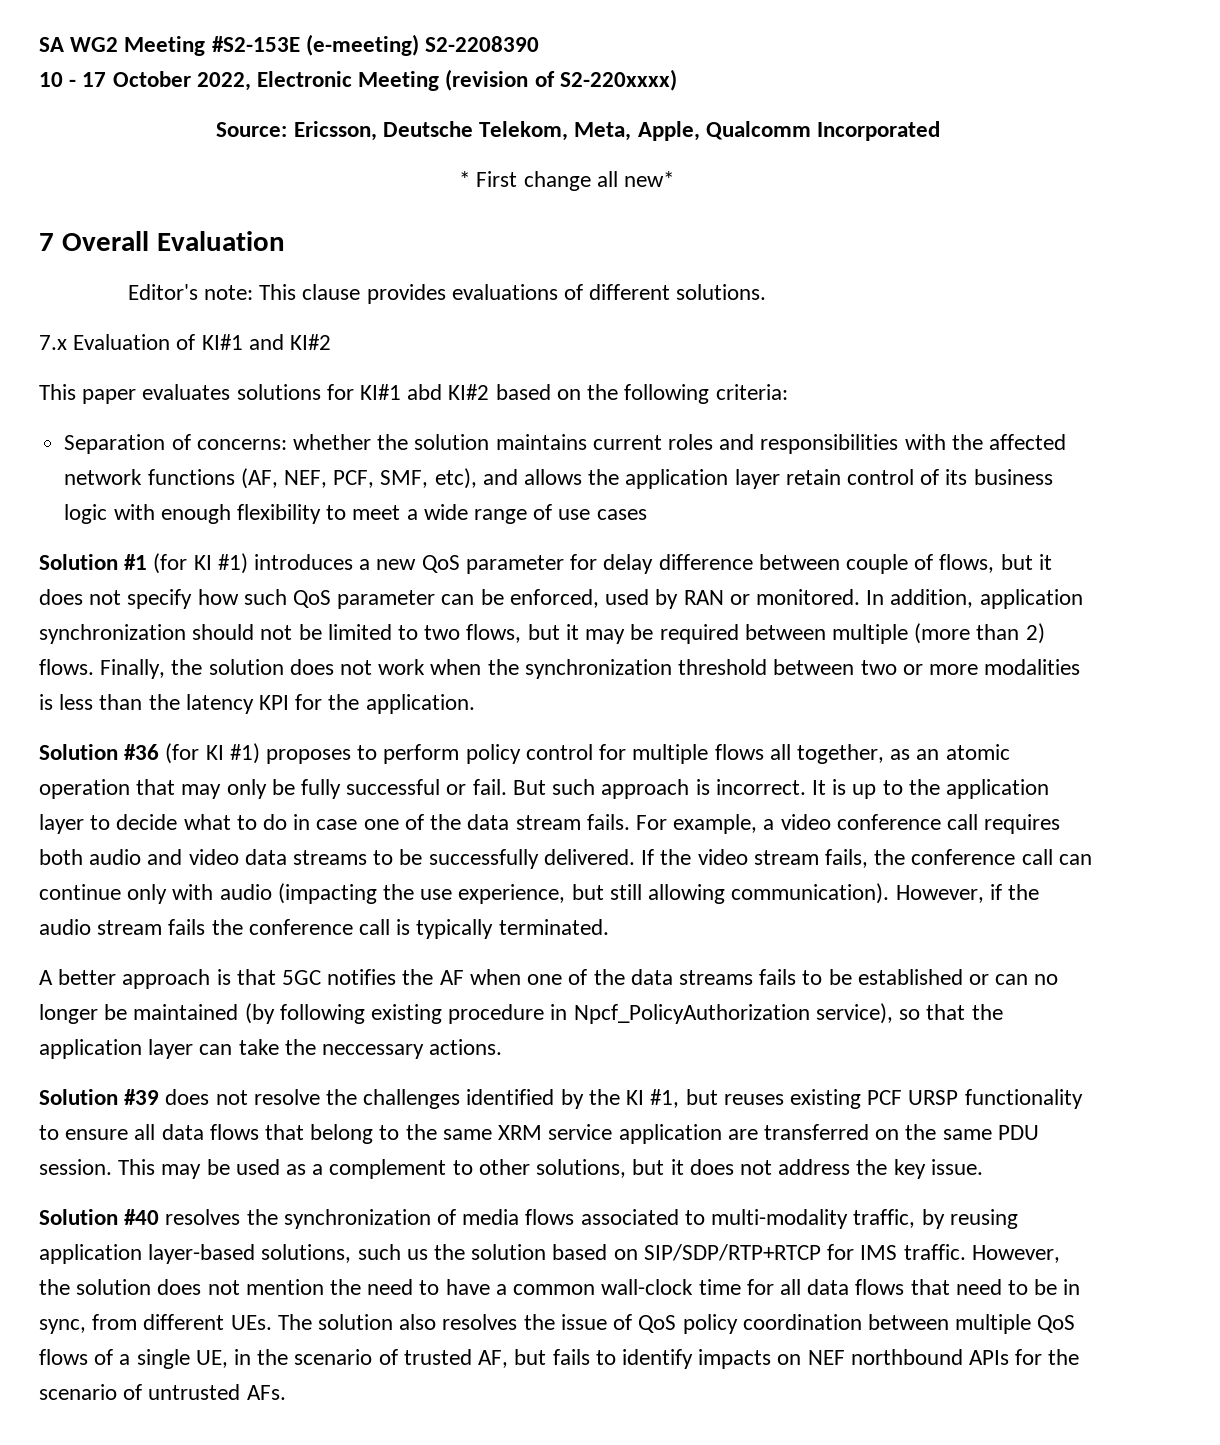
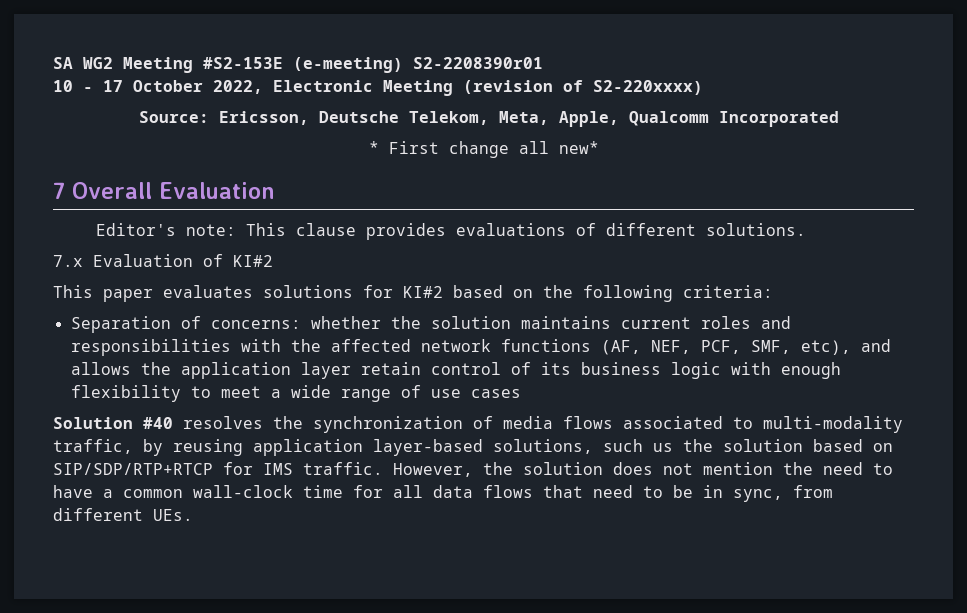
- SA WG2 Meeting #S2-153E (e-meeting) S2-2208390
+ SA WG2 Meeting #S2-153E (e-meeting) S2-2208390r01
- 7.x Evaluation of KI#1 and KI#2
+ 7.x Evaluation of KI#2
- This paper evaluates solutions for KI#1 abd KI#2 based on the following criteria:
+ This paper evaluates solutions for KI#2 based on the following criteria:
- Solution #1 (for KI #1) introduces a new QoS parameter for delay difference between couple of flows, but it does not specify how such QoS parameter can be enforced, used by RAN or monitored. In addition, application synchronization should not be limited to two flows, but it may be required between multiple (more than 2) flows. Finally, the solution does not work when the synchronization threshold between two or more modalities is less than the latency KPI for the application.
- Solution #36 (for KI #1) proposes to perform policy control for multiple flows all together, as an atomic operation that may only be fully successful or fail. But such approach is incorrect. It is up to the application layer to decide what to do in case one of the data stream fails. For example, a video conference call requires both audio and video data streams to be successfully delivered. If the video stream fails, the conference call can continue only with audio (impacting the use experience, but still allowing communication). However, if the audio stream fails the conference call is typically terminated.
- A better approach is that 5GC notifies the AF when one of the data streams fails to be established or can no longer be maintained (by following existing procedure in Npcf_PolicyAuthorization service), so that the application layer can take the neccessary actions.
- Solution #39 does not resolve the challenges identified by the KI #1, but reuses existing PCF URSP functionality to ensure all data flows that belong to the same XRM service application are transferred on the same PDU session. This may be used as a complement to other solutions, but it does not address the key issue.
- However, the solution does not mention the need to have a common wall-clock time for all data flows that need to be in sync, from different UEs. The solution also resolves the issue of QoS policy coordination between multiple QoS flows of a single UE, in the scenario of trusted AF, but fails to identify impacts on NEF northbound APIs for the scenario of untrusted AFs.
+ However, the solution does not mention the need to have a common wall-clock time for all data flows that need to be in sync, from different UEs.

